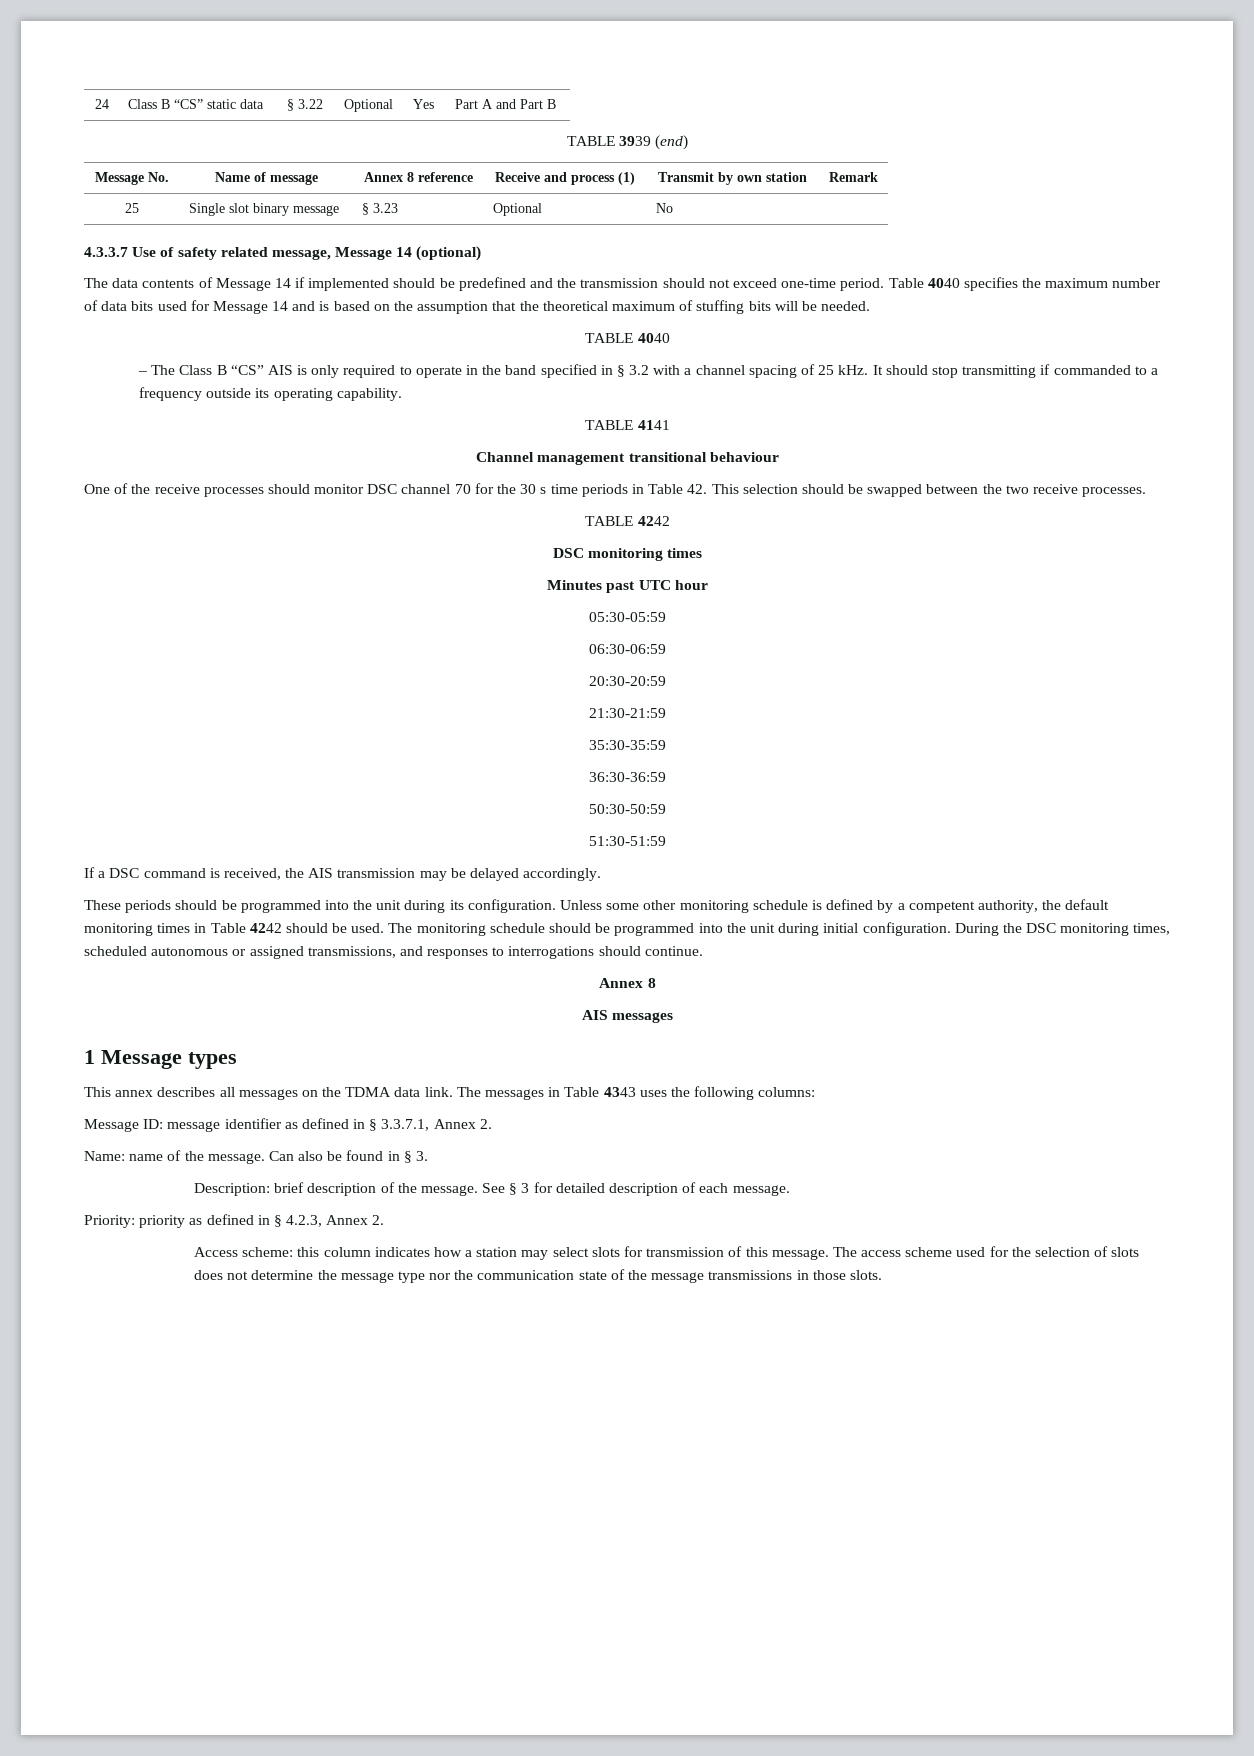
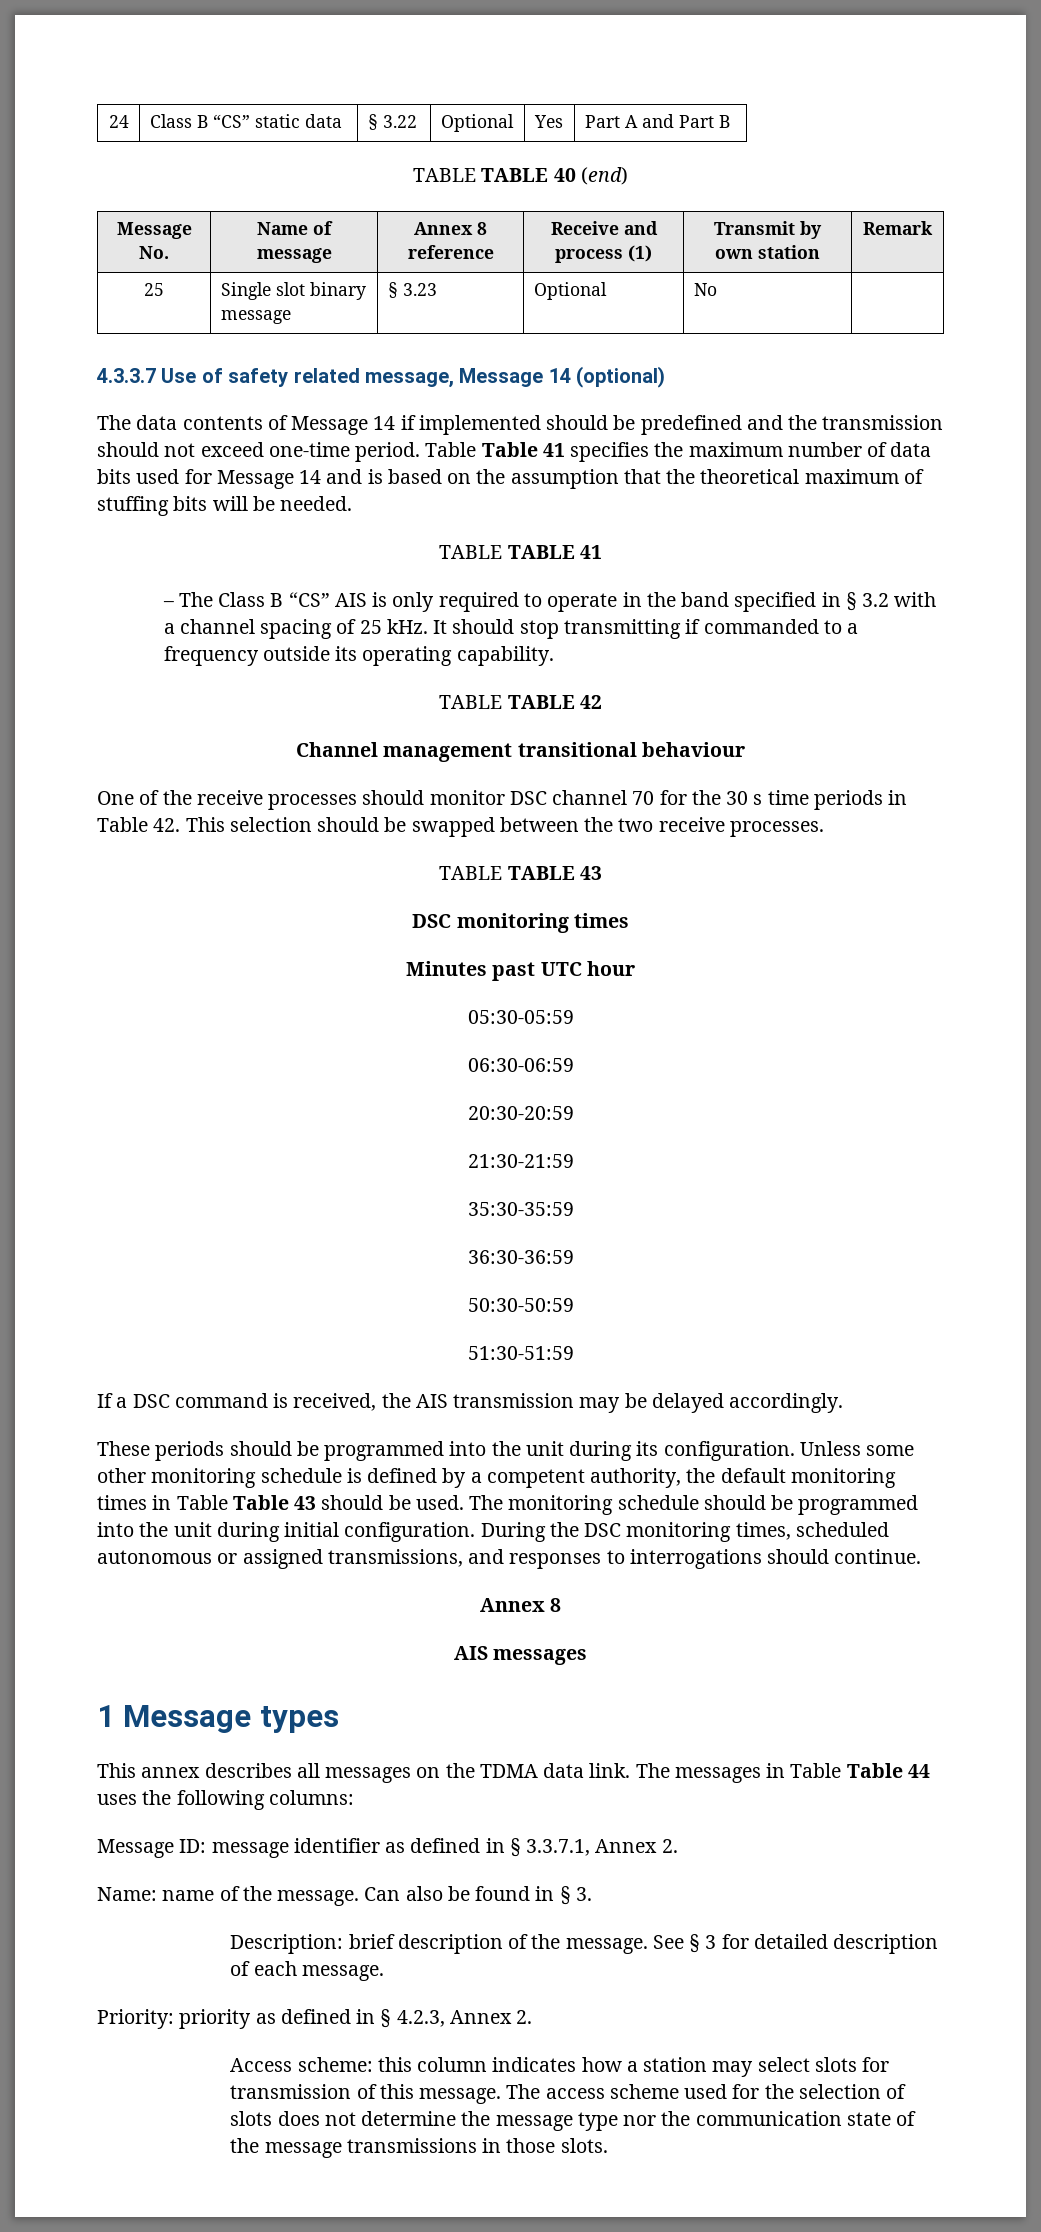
- TABLE 3939 (end)
+ TABLE TABLE 40 (end)
- Table 4040 specifies the maximum number of data bits used for Message 14 and is based on the assumption that the theoretical maximum of stuffing bits will be needed.
+ Table Table 41 specifies the maximum number of data bits used for Message 14 and is based on the assumption that the theoretical maximum of stuffing bits will be needed.
- TABLE 4040
+ TABLE TABLE 41
- TABLE 4141
+ TABLE TABLE 42
- TABLE 4242
+ TABLE TABLE 43
- Unless some other monitoring schedule is defined by a competent authority, the default monitoring times in Table 4242 should be used.
+ Unless some other monitoring schedule is defined by a competent authority, the default monitoring times in Table Table 43 should be used.
- The messages in Table 4343 uses the following columns:
+ The messages in Table Table 44 uses the following columns:

